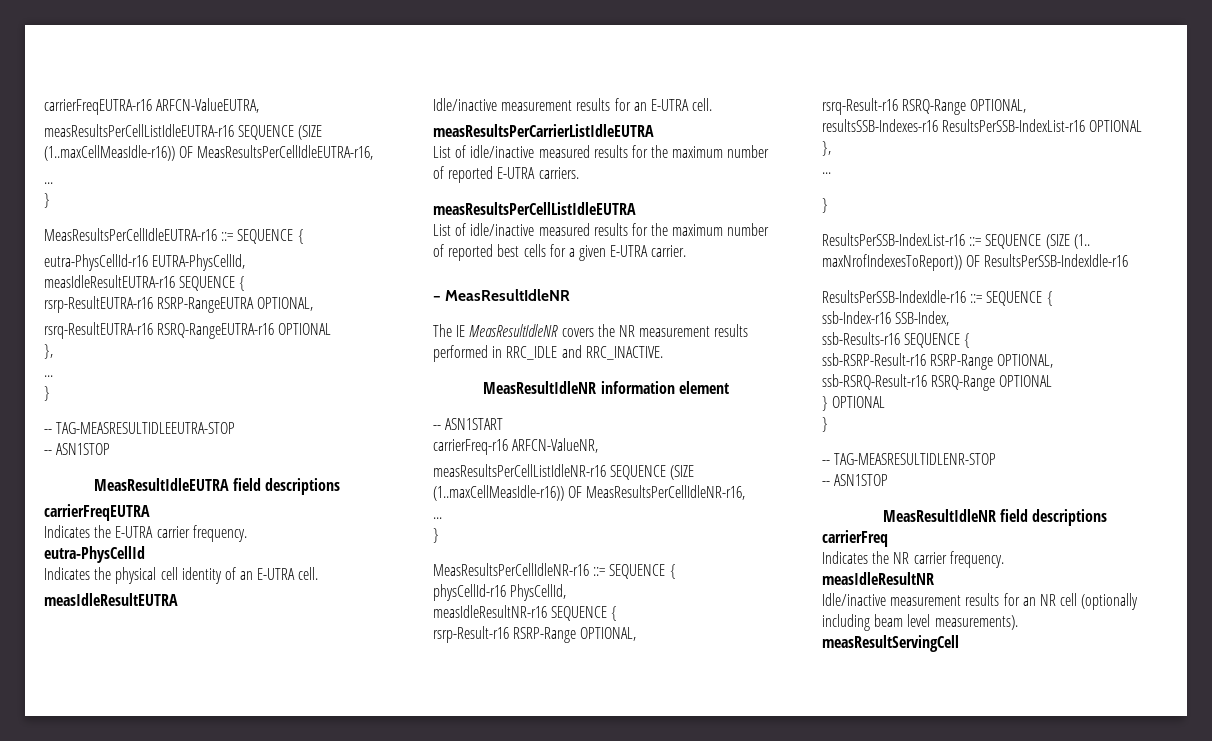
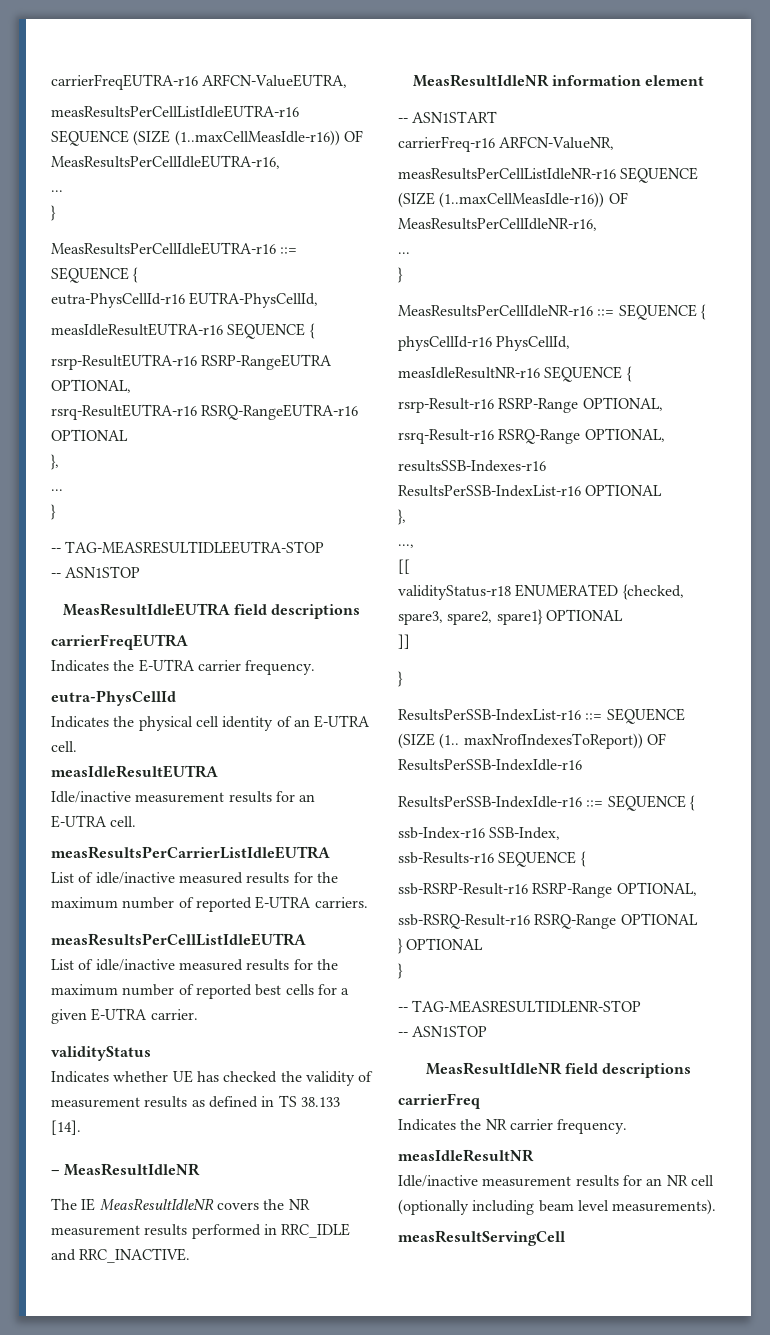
+ validityStatus
+ Indicates whether UE has checked the validity of measurement results as defined in TS 38.133 [14].
  resultsSSB-Indexes-r16 ResultsPerSSB-IndexList-r16 OPTIONAL
  },
- ...
+ ...,
+ [[
+ validityStatus-r18 ENUMERATED {checked, spare3, spare2, spare1} OPTIONAL
+ ]]

